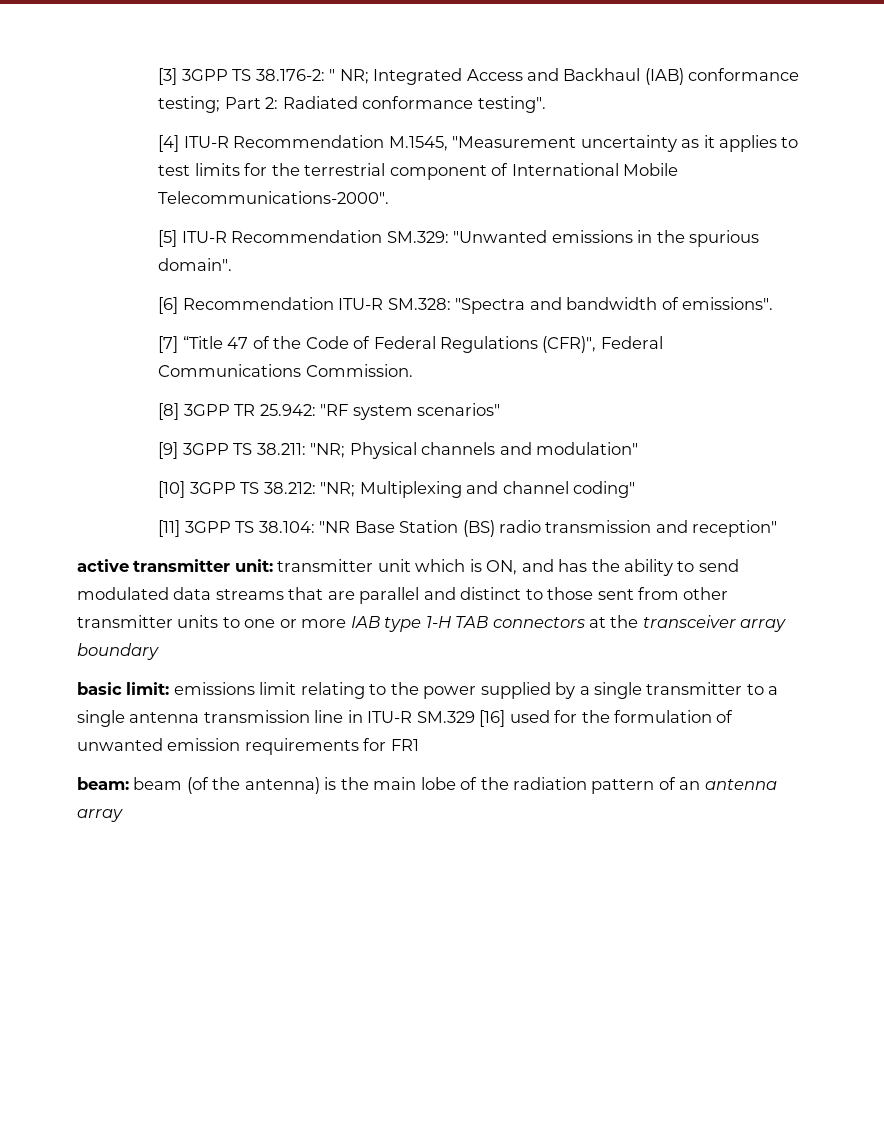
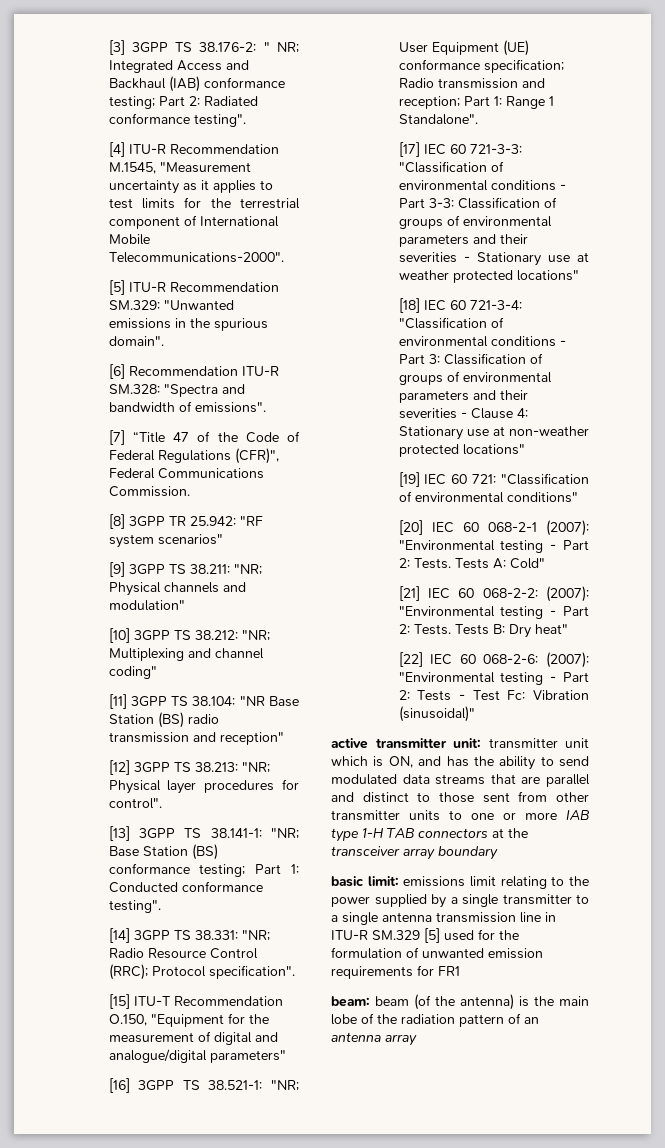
+ [12] 3GPP TS 38.213: "NR; Physical layer procedures for control".
+ [13] 3GPP TS 38.141-1: "NR; Base Station (BS) conformance testing; Part 1: Conducted conformance testing".
+ [14] 3GPP TS 38.331: "NR; Radio Resource Control (RRC); Protocol specification".
+ [15] ITU-T Recommendation O.150, "Equipment for the measurement of digital and analogue/digital parameters"
+ [16] 3GPP TS 38.521-1: "NR; User Equipment (UE) conformance specification; Radio transmission and reception; Part 1: Range 1 Standalone".
+ [17] IEC 60 721-3-3: "Classification of environmental conditions - Part 3-3: Classification of groups of environmental parameters and their severities - Stationary use at weather protected locations"
+ [18] IEC 60 721-3-4: "Classification of environmental conditions - Part 3: Classification of groups of environmental parameters and their severities - Clause 4: Stationary use at non-weather protected locations"
+ [19] IEC 60 721: "Classification of environmental conditions"
+ [20] IEC 60 068-2-1 (2007): "Environmental testing - Part 2: Tests. Tests A: Cold"
+ [21] IEC 60 068-2-2: (2007): "Environmental testing - Part 2: Tests. Tests B: Dry heat"
+ [22] IEC 60 068-2-6: (2007): "Environmental testing - Part 2: Tests - Test Fc: Vibration (sinusoidal)"
- basic limit: emissions limit relating to the power supplied by a single transmitter to a single antenna transmission line in ITU-R SM.329 [16] used for the formulation of unwanted emission requirements for FR1
+ basic limit: emissions limit relating to the power supplied by a single transmitter to a single antenna transmission line in ITU-R SM.329 [5] used for the formulation of unwanted emission requirements for FR1

